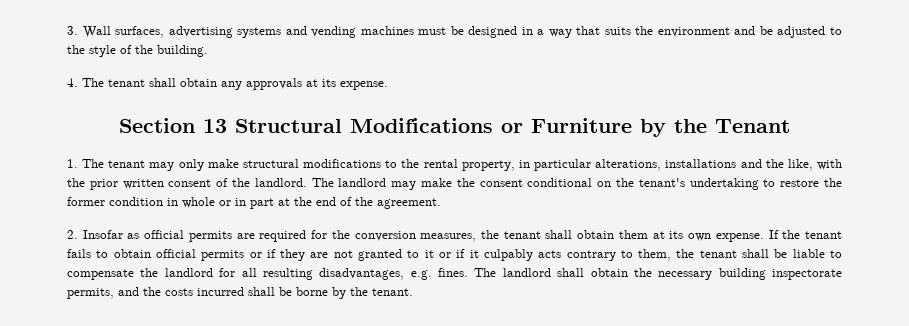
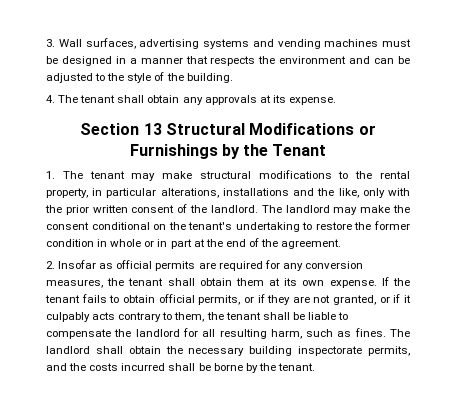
- 3. Wall surfaces, advertising systems and vending machines must be designed in a way that suits the environment and be adjusted to the style of the building.
+ 3. Wall surfaces, advertising systems and vending machines must be designed in a manner that respects the environment and can be adjusted to the style of the building.
- Section 13 Structural Modifications or Furniture by the Tenant
+ Section 13 Structural Modifications or Furnishings by the Tenant
- 1. The tenant may only make structural modifications to the rental property, in particular alterations, installations and the like, with the prior written consent of the landlord.
+ 1. The tenant may make structural modifications to the rental property, in particular alterations, installations and the like, only with the prior written consent of the landlord.
- 2. Insofar as official permits are required for the conversion measures, the tenant shall obtain them at its own expense.
+ 2. Insofar as official permits are required for any conversion measures, the tenant shall obtain them at its own expense.
- If the tenant fails to obtain official permits or if they are not granted to it or if it culpably acts contrary to them, the tenant shall be liable to compensate the landlord for all resulting disadvantages, e.g. fines.
+ If the tenant fails to obtain official permits, or if they are not granted, or if it culpably acts contrary to them, the tenant shall be liable to compensate the landlord for all resulting harm, such as fines.

